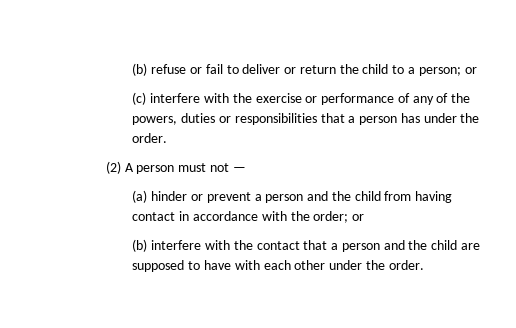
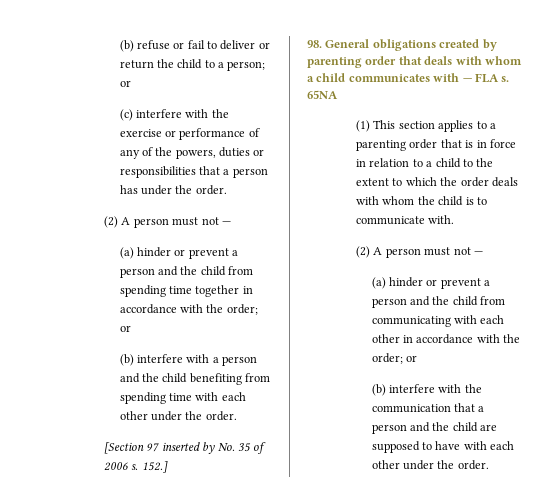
- (a) hinder or prevent a person and the child from having contact in accordance with the order; or
+ (a) hinder or prevent a person and the child from spending time together in accordance with the order; or
+ (b) interfere with a person and the child benefiting from spending time with each other under the order.
+ [Section 97 inserted by No. 35 of 2006 s. 152.]
+ 98. General obligations created by parenting order that deals with whom a child communicates with — FLA s. 65NA
+ (1) This section applies to a parenting order that is in force in relation to a child to the extent to which the order deals with whom the child is to communicate with.
+ (2) A person must not —
+ (a) hinder or prevent a person and the child from communicating with each other in accordance with the order; or
- (b) interfere with the contact that a person and the child are supposed to have with each other under the order.
+ (b) interfere with the communication that a person and the child are supposed to have with each other under the order.

